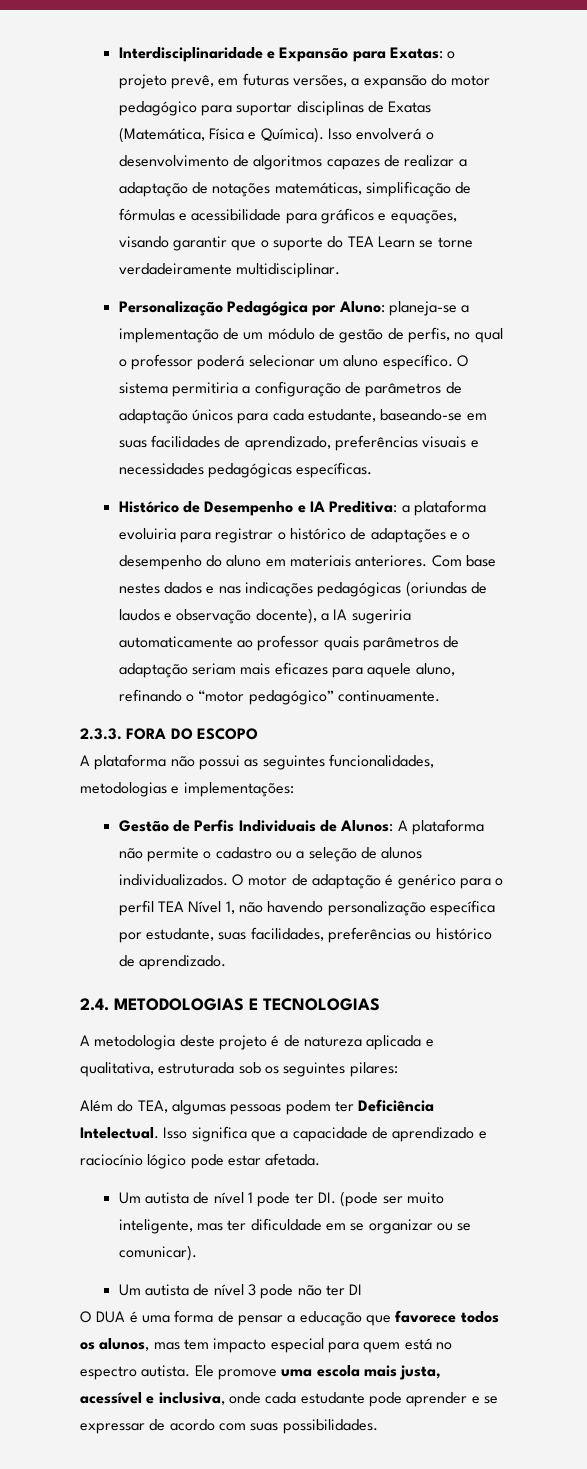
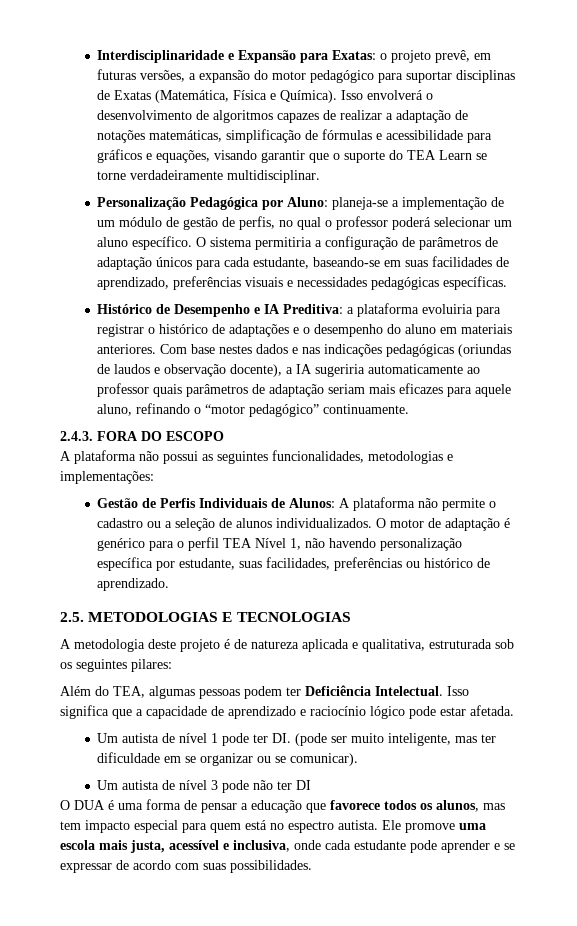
- 2.3.3. FORA DO ESCOPO
+ 2.4.3. FORA DO ESCOPO
- 2.4. METODOLOGIAS E TECNOLOGIAS
+ 2.5. METODOLOGIAS E TECNOLOGIAS

